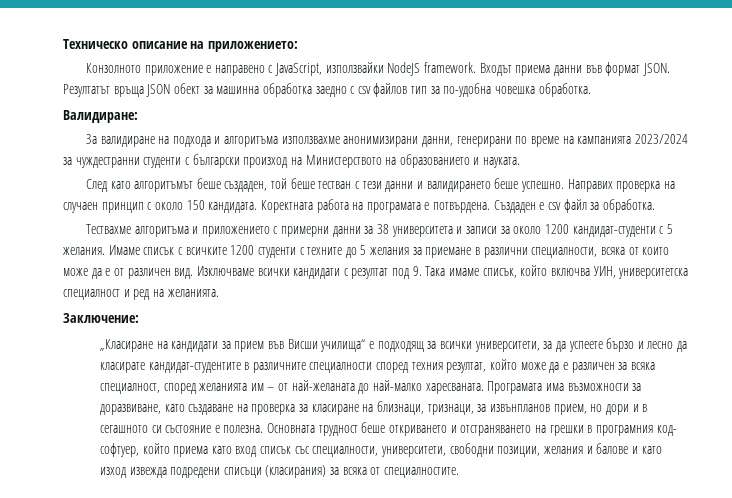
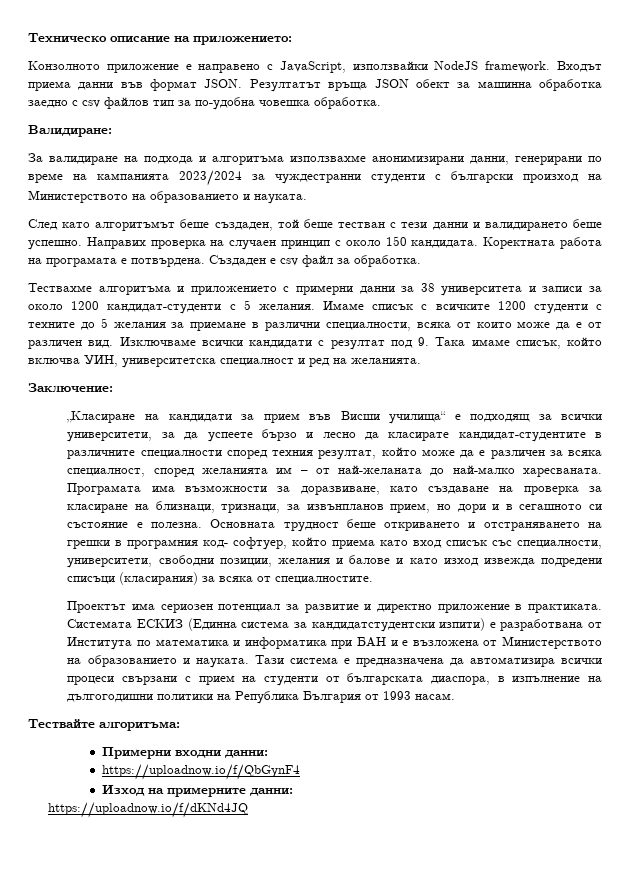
+ Проектът има сериозен потенциал за развитие и директно приложение в практиката. Системата ЕСКИЗ (Единна система за кандидатстудентски изпити) е разработвана от Института по математика и информатика при БАН и е възложена от Министерството на образованието и науката. Тази система е предназначена да автоматизира всички процеси свързани с прием на студенти от българската диаспора, в изпълнение на дългогодишни политики на Република България от 1993 насам.
+ Тествайте алгоритъма:
+ Примерни входни данни:
+ https://uploadnow.io/f/QbGynF4
+ Изход на примерните данни:
+ https://uploadnow.io/f/dKNd4JQ

